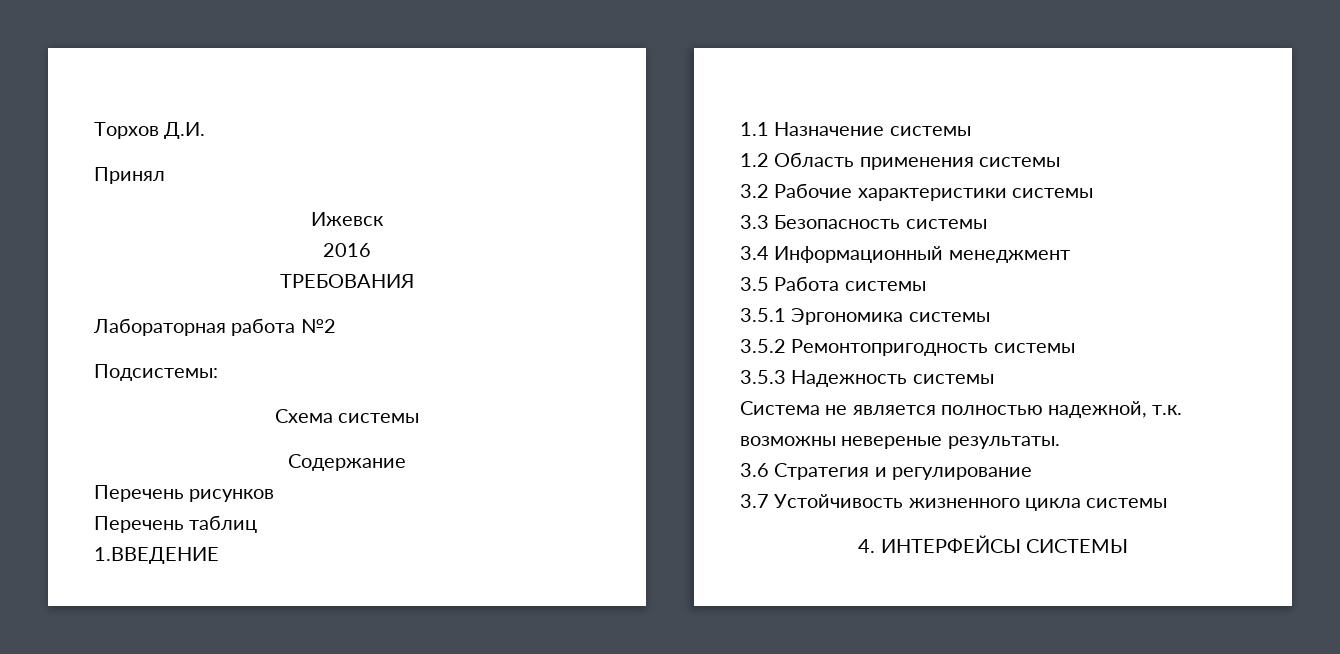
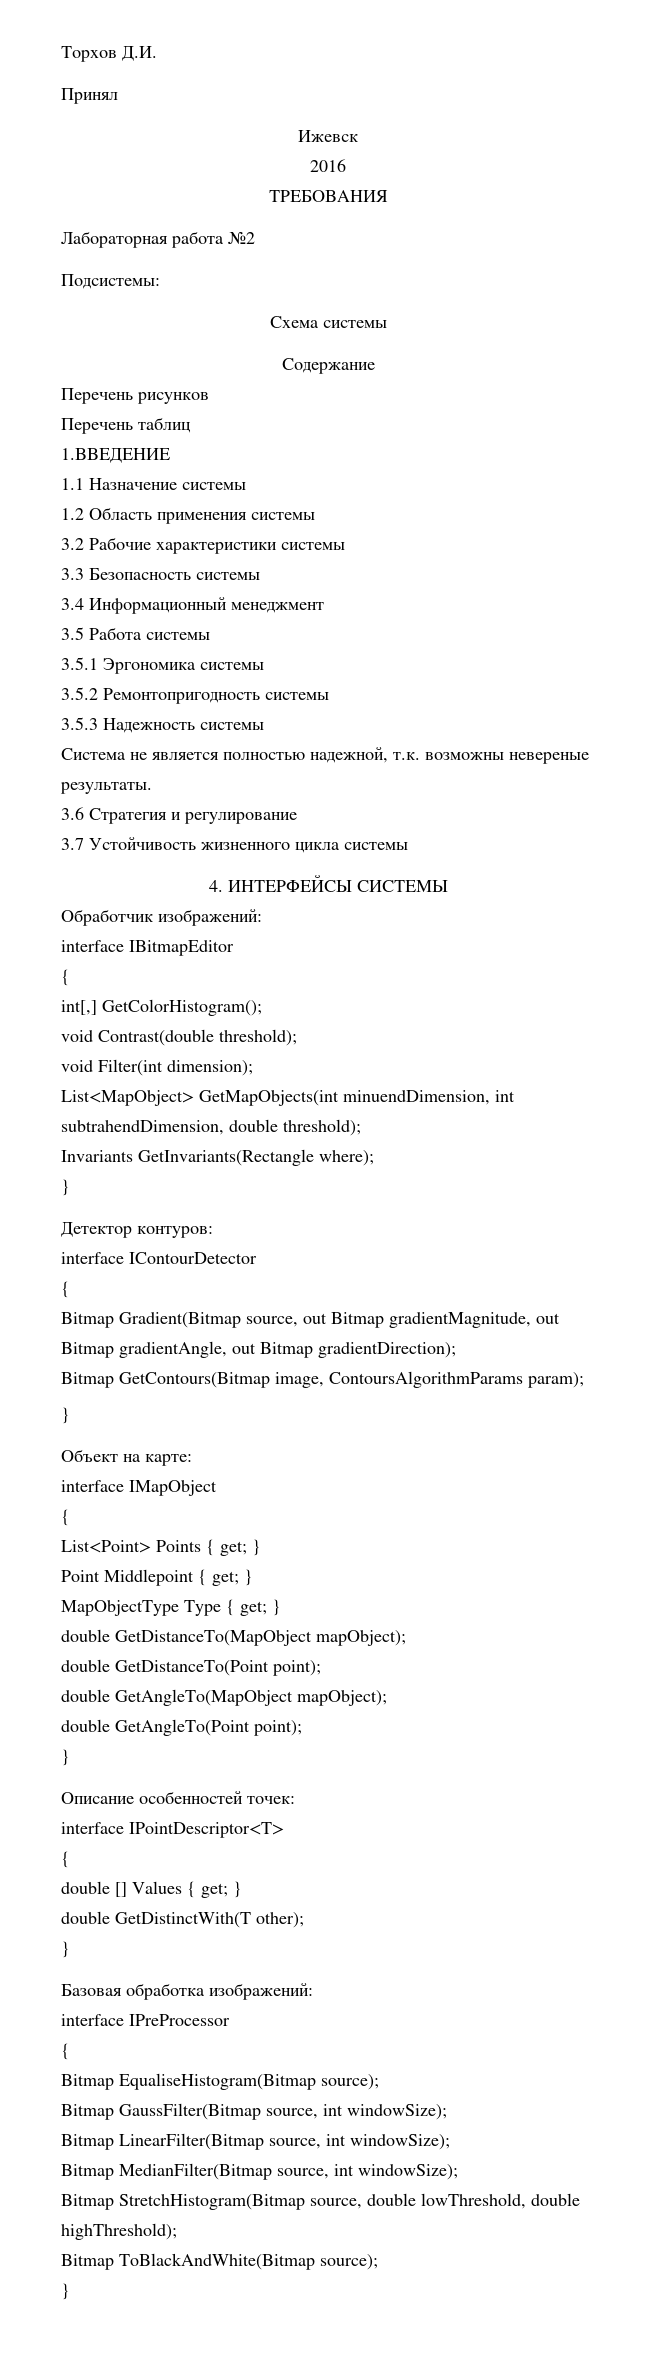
+ Обработчик изображений:
+ interface IBitmapEditor
+ {
+ int[,] GetColorHistogram();
+ void Contrast(double threshold);
+ void Filter(int dimension);
+ List<MapObject> GetMapObjects(int minuendDimension, int subtrahendDimension, double threshold);
+ Invariants GetInvariants(Rectangle where);
+ }
+ Детектор контуров:
+ interface IContourDetector
+ {
+ Bitmap Gradient(Bitmap source, out Bitmap gradientMagnitude, out Bitmap gradientAngle, out Bitmap gradientDirection);
+ Bitmap GetContours(Bitmap image, ContoursAlgorithmParams param);
+ }
+ Объект на карте:
+ interface IMapObject
+ {
+ List<Point> Points { get; }
+ Point Middlepoint { get; }
+ MapObjectType Type { get; }
+ double GetDistanceTo(MapObject mapObject);
+ double GetDistanceTo(Point point);
+ double GetAngleTo(MapObject mapObject);
+ double GetAngleTo(Point point);
+ }
+ Описание особенностей точек:
+ interface IPointDescriptor<T>
+ {
+ double [] Values { get; }
+ double GetDistinctWith(T other);
+ }
+ Базовая обработка изображений:
+ interface IPreProcessor
+ {
+ Bitmap EqualiseHistogram(Bitmap source);
+ Bitmap GaussFilter(Bitmap source, int windowSize);
+ Bitmap LinearFilter(Bitmap source, int windowSize);
+ Bitmap MedianFilter(Bitmap source, int windowSize);
+ Bitmap StretchHistogram(Bitmap source, double lowThreshold, double highThreshold);
+ Bitmap ToBlackAndWhite(Bitmap source);
+ }

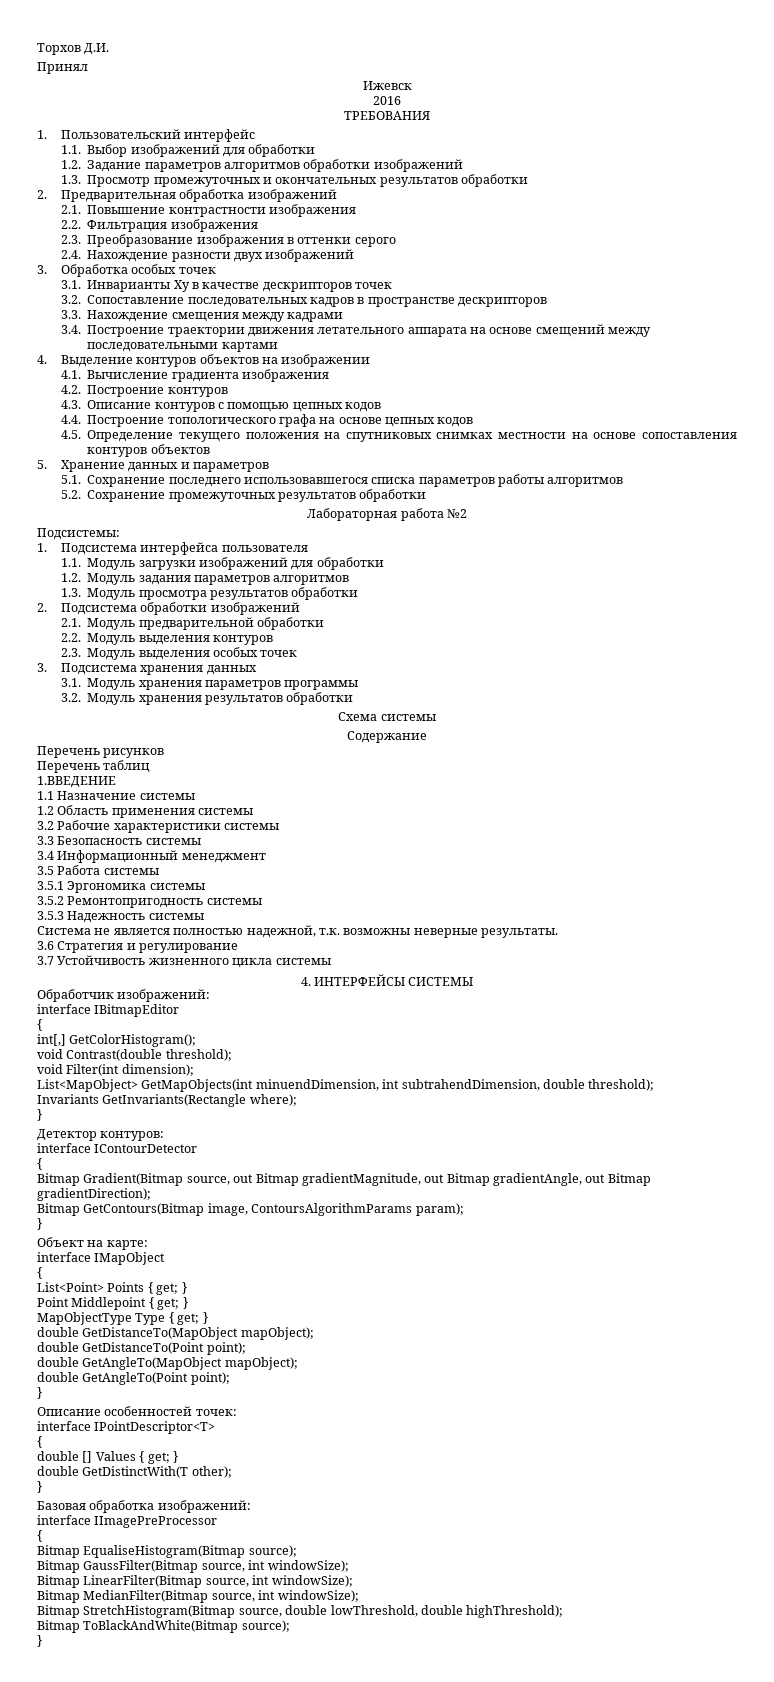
+ 1. Пользовательский интерфейс
+ 1.1. Выбор изображений для обработки
+ 1.2. Задание параметров алгоритмов обработки изображений
+ 1.3. Просмотр промежуточных и окончательных результатов обработки
+ 2. Предварительная обработка изображений
+ 2.1. Повышение контрастности изображения
+ 2.2. Фильтрация изображения
+ 2.3. Преобразование изображения в оттенки серого
+ 2.4. Нахождение разности двух изображений
+ 3. Обработка особых точек
+ 3.1. Инварианты Ху в качестве дескрипторов точек
+ 3.2. Сопоставление последовательных кадров в пространстве дескрипторов
+ 3.3. Нахождение смещения между кадрами
+ 3.4. Построение траектории движения летательного аппарата на основе смещений между последовательными картами
+ 4. Выделение контуров объектов на изображении
+ 4.1. Вычисление градиента изображения
+ 4.2. Построение контуров
+ 4.3. Описание контуров с помощью цепных кодов
+ 4.4. Построение топологического графа на основе цепных кодов
+ 4.5. Определение текущего положения на спутниковых снимках местности на основе сопоставления контуров объектов
+ 5. Хранение данных и параметров
+ 5.1. Сохранение последнего использовавшегося списка параметров работы алгоритмов
+ 5.2. Сохранение промежуточных результатов обработки
  Лабораторная работа №2
  Подсистемы:
+ 1. Подсистема интерфейса пользователя
+ 1.1. Модуль загрузки изображений для обработки
+ 1.2. Модуль задания параметров алгоритмов
+ 1.3. Модуль просмотра результатов обработки
+ 2. Подсистема обработки изображений
+ 2.1. Модуль предварительной обработки
+ 2.2. Модуль выделения контуров
+ 2.3. Модуль выделения особых точек
+ 3. Подсистема хранения данных
+ 3.1. Модуль хранения параметров программы
+ 3.2. Модуль хранения результатов обработки
- Система не является полностью надежной, т.к. возможны невереные результаты.
+ Система не является полностью надежной, т.к. возможны неверные результаты.
- interface IPreProcessor
+ interface IImagePreProcessor

